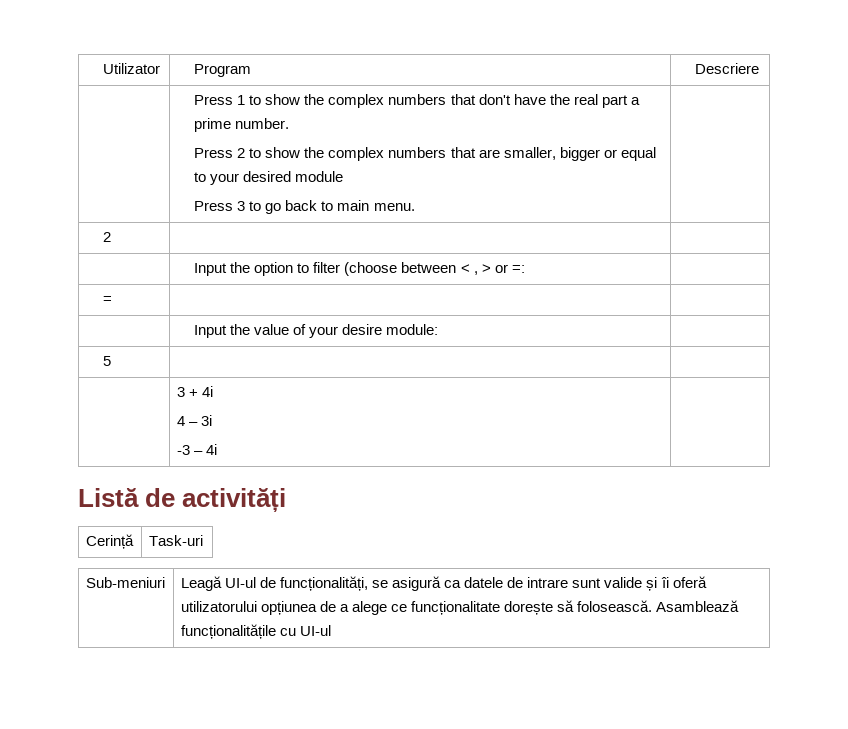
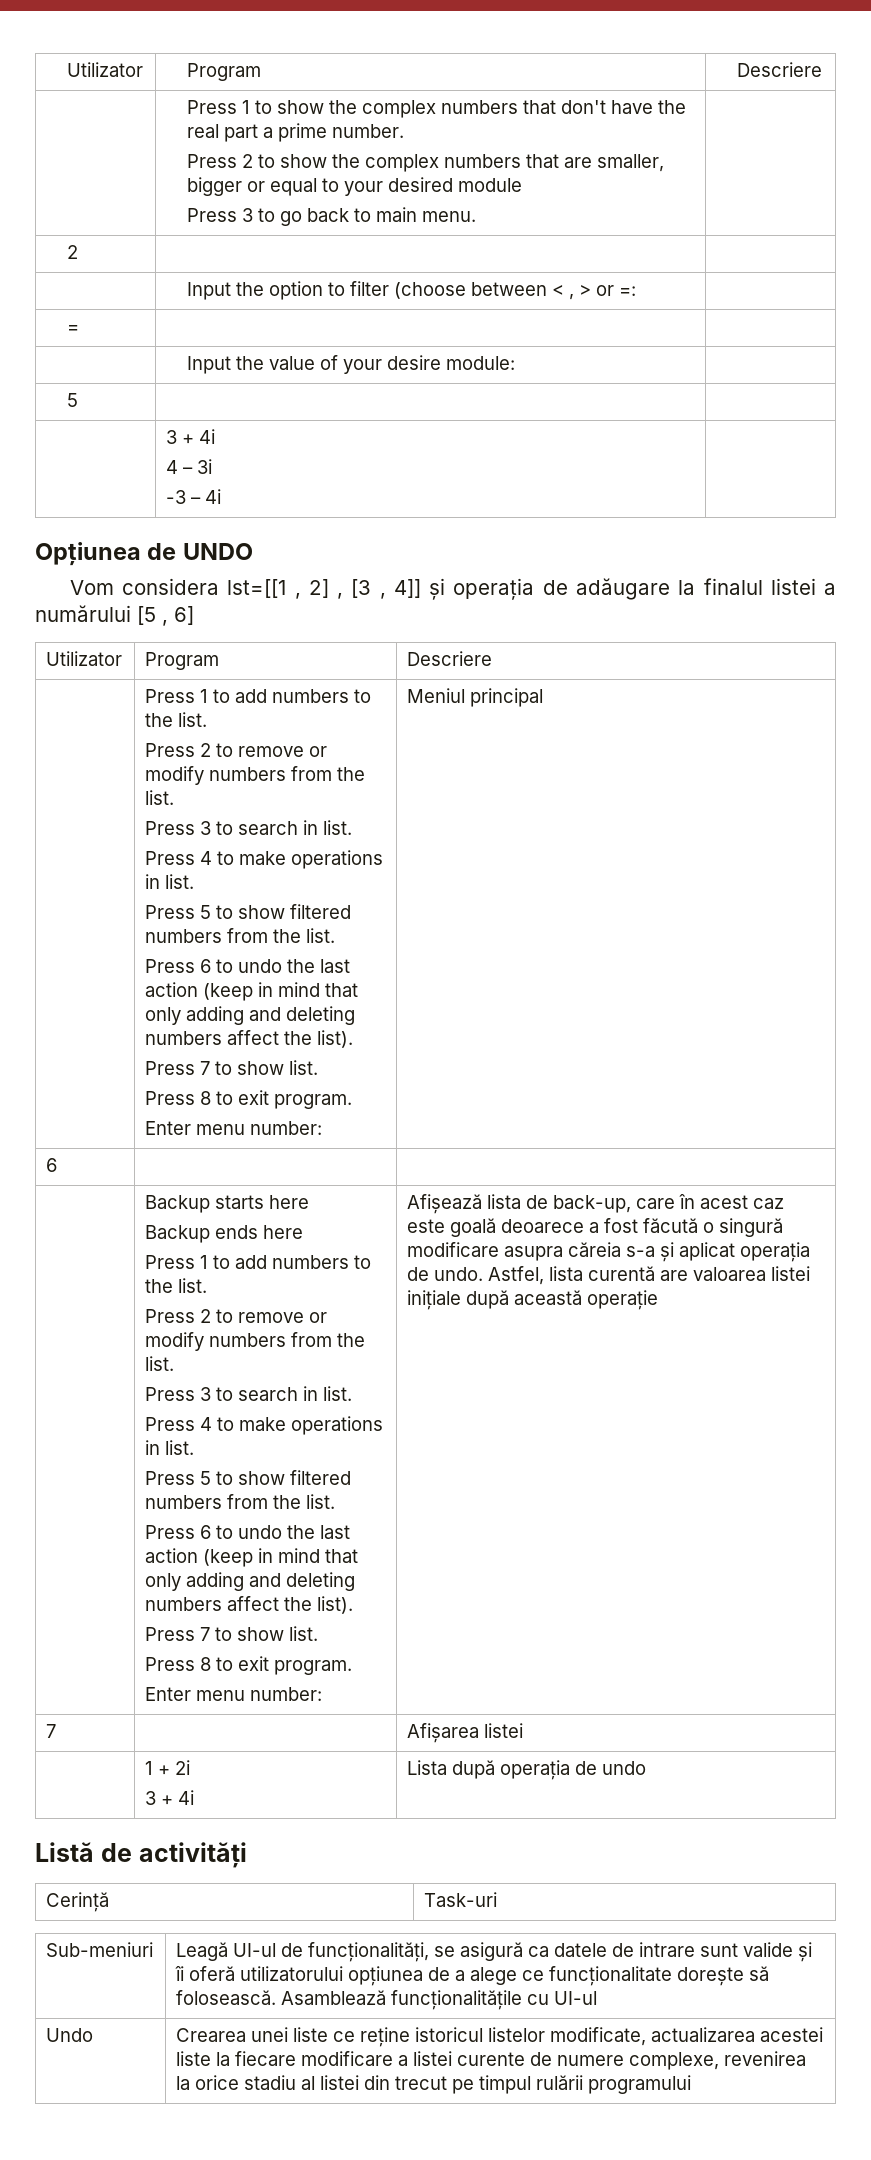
+ Opțiunea de UNDO
+ Vom considera lst=[[1 , 2] , [3 , 4]] și operația de adăugare la finalul listei a numărului [5 , 6]
+ Utilizator | Program | Descriere
+ | Press 1 to add numbers to the list.
+ Press 2 to remove or modify numbers from the list.
+ Press 3 to search in list.
+ Press 4 to make operations in list.
+ Press 5 to show filtered numbers from the list.
+ Press 6 to undo the last action (keep in mind that only adding and deleting numbers affect the list).
+ Press 7 to show list.
+ Press 8 to exit program.
+ Enter menu number: | Meniul principal
+ 6 | |
+ | Backup starts here
+ Backup ends here
+ Press 1 to add numbers to the list.
+ Press 2 to remove or modify numbers from the list.
+ Press 3 to search in list.
+ Press 4 to make operations in list.
+ Press 5 to show filtered numbers from the list.
+ Press 6 to undo the last action (keep in mind that only adding and deleting numbers affect the list).
+ Press 7 to show list.
+ Press 8 to exit program.
+ Enter menu number: | Afișează lista de back-up, care în acest caz este goală deoarece a fost făcută o singură modificare asupra căreia s-a și aplicat operația de undo. Astfel, lista curentă are valoarea listei inițiale după această operație
+ 7 | | Afișarea listei
+ | 1 + 2i
+ 3 + 4i | Lista după operația de undo
+ Undo | Crearea unei liste ce reține istoricul listelor modificate, actualizarea acestei liste la fiecare modificare a listei curente de numere complexe, revenirea la orice stadiu al listei din trecut pe timpul rulării programului

